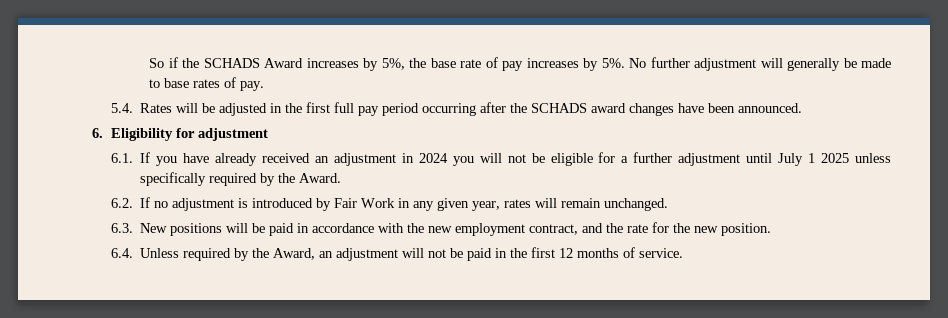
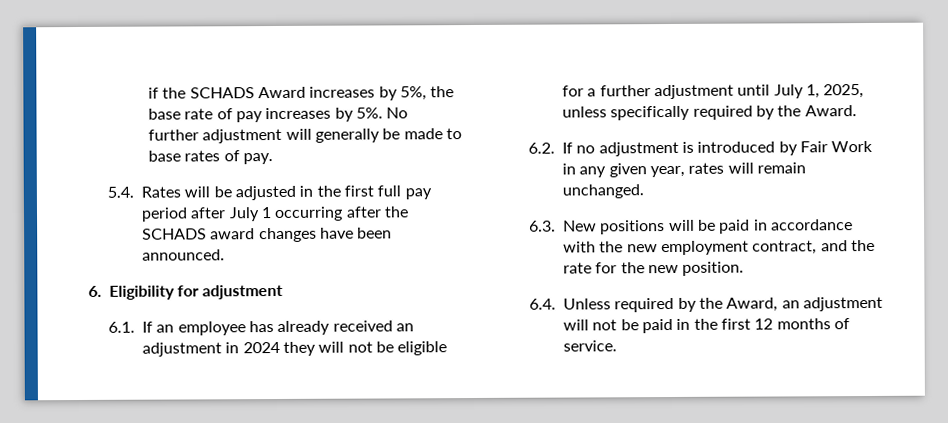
- So if the SCHADS Award increases by 5%, the base rate of pay increases by 5%.
+ if the SCHADS Award increases by 5%, the base rate of pay increases by 5%.
- 5.4. Rates will be adjusted in the first full pay period occurring after the SCHADS award changes have been announced.
+ 5.4. Rates will be adjusted in the first full pay period after July 1 occurring after the SCHADS award changes have been announced.
- 6.1. If you have already received an adjustment in 2024 you will not be eligible for a further adjustment until July 1 2025 unless specifically required by the Award.
+ 6.1. If an employee has already received an adjustment in 2024 they will not be eligible for a further adjustment until July 1, 2025, unless specifically required by the Award.

